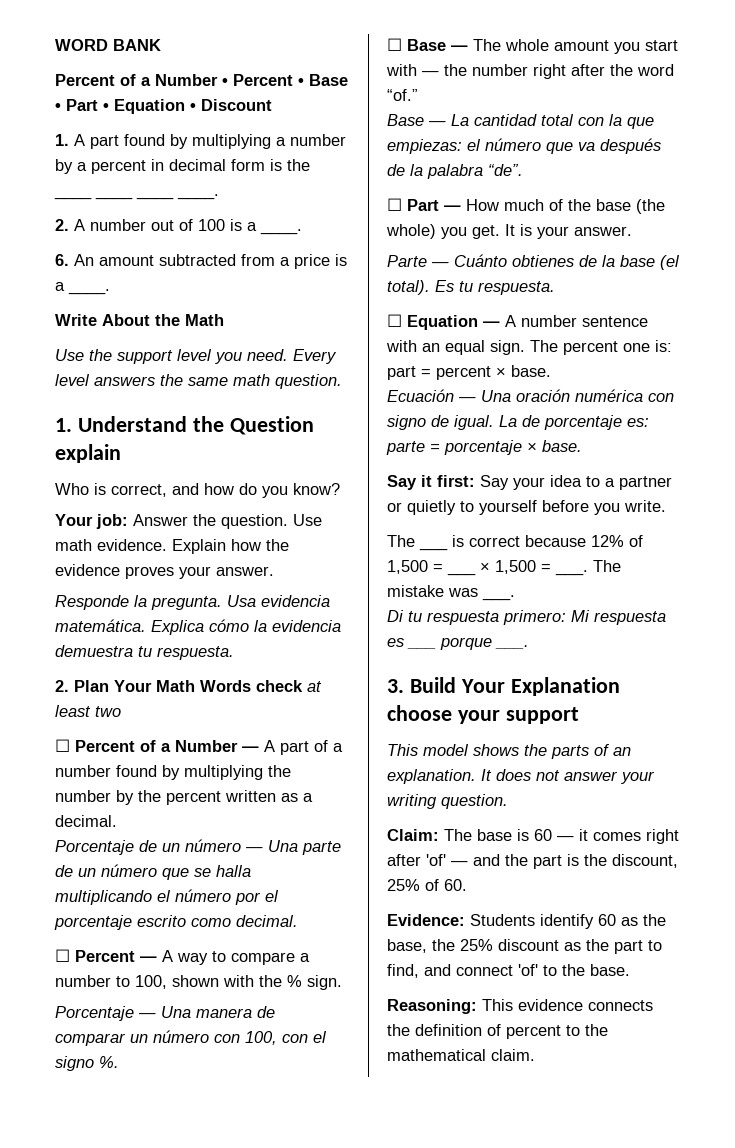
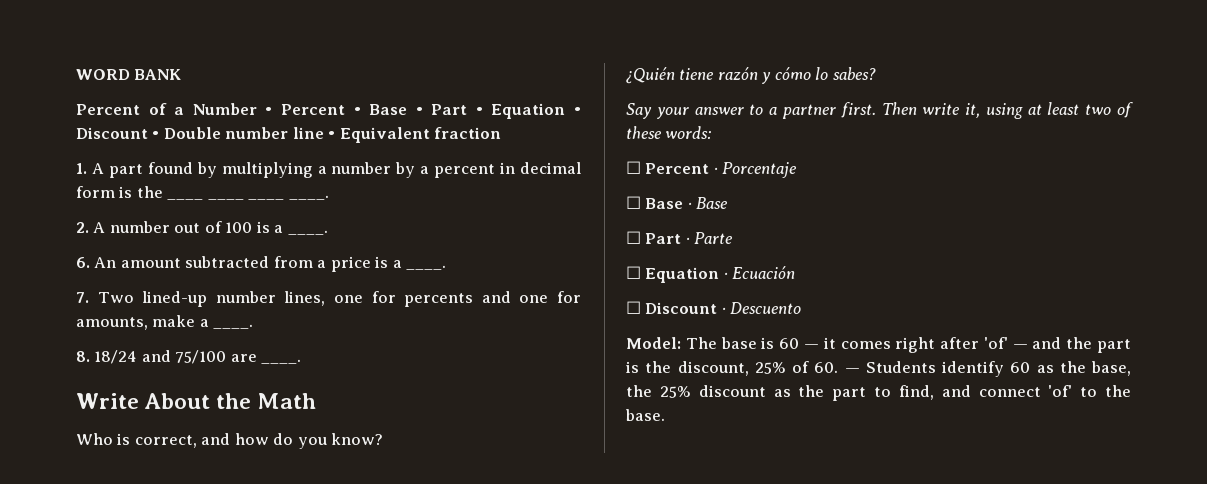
- Percent of a Number • Percent • Base • Part • Equation • Discount
+ Percent of a Number • Percent • Base • Part • Equation • Discount • Double number line • Equivalent fraction
+ 7. Two lined-up number lines, one for percents and one for amounts, make a ____.
+ 8. 18/24 and 75/100 are ____.
  Write About the Math
- Use the support level you need. Every level answers the same math question.
- 1. Understand the Question explain
- Your job: Answer the question. Use math evidence. Explain how the evidence proves your answer.
- Responde la pregunta. Usa evidencia matemática. Explica cómo la evidencia demuestra tu respuesta.
- 2. Plan Your Math Words check at least two
- ☐ Percent of a Number — A part of a number found by multiplying the number by the percent written as a decimal.
- Porcentaje de un número — Una parte de un número que se halla multiplicando el número por el porcentaje escrito como decimal.
- ☐ Percent — A way to compare a number to 100, shown with the % sign.
- Porcentaje — Una manera de comparar un número con 100, con el signo %.
- ☐ Base — The whole amount you start with — the number right after the word “of.”
- Base — La cantidad total con la que empiezas: el número que va después de la palabra “de”.
- ☐ Part — How much of the base (the whole) you get. It is your answer.
- Parte — Cuánto obtienes de la base (el total). Es tu respuesta.
- ☐ Equation — A number sentence with an equal sign. The percent one is: part = percent × base.
- Ecuación — Una oración numérica con signo de igual. La de porcentaje es: parte = porcentaje × base.
- Say it first: Say your idea to a partner or quietly to yourself before you write.
- The ___ is correct because 12% of 1,500 = ___ × 1,500 = ___. The mistake was ___.
- Di tu respuesta primero: Mi respuesta es ___ porque ___.
- 3. Build Your Explanation choose your support
- This model shows the parts of an explanation. It does not answer your writing question.
- Claim: The base is 60 — it comes right after 'of' — and the part is the discount, 25% of 60.
- Evidence: Students identify 60 as the base, the 25% discount as the part to find, and connect 'of' to the base.
+ ¿Quién tiene razón y cómo lo sabes?
+ Say your answer to a partner first. Then write it, using at least two of these words:
+ ☐ Percent · Porcentaje
+ ☐ Base · Base
+ ☐ Part · Parte
+ ☐ Equation · Ecuación
+ ☐ Discount · Descuento
+ Model: The base is 60 — it comes right after 'of' — and the part is the discount, 25% of 60. — Students identify 60 as the base, the 25% discount as the part to find, and connect 'of' to the base.
- Reasoning: This evidence connects the definition of percent to the mathematical claim.

